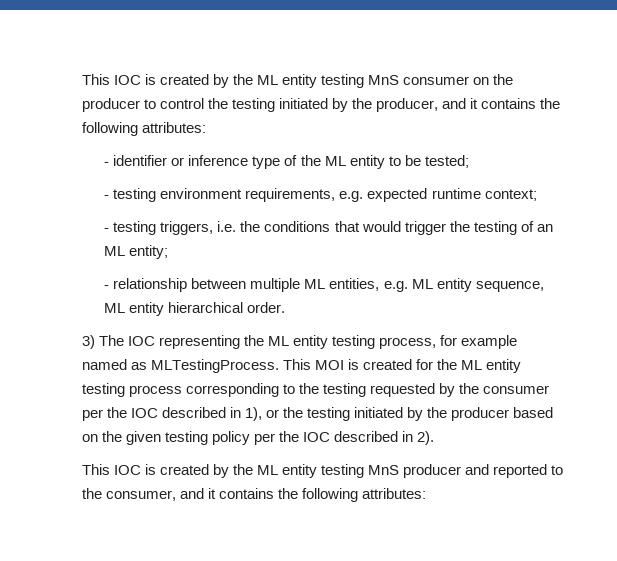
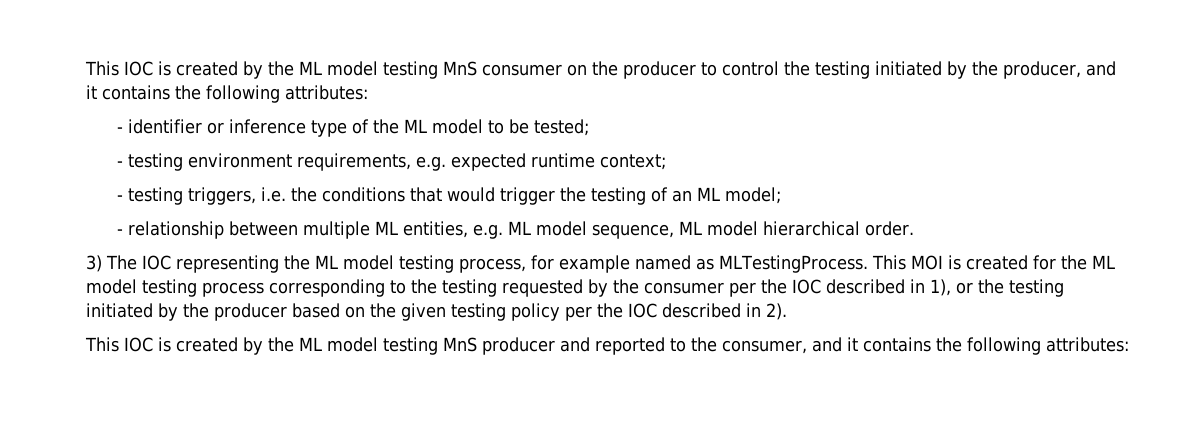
- This IOC is created by the ML entity testing MnS consumer on the producer to control the testing initiated by the producer, and it contains the following attributes:
+ This IOC is created by the ML model testing MnS consumer on the producer to control the testing initiated by the producer, and it contains the following attributes:
- - identifier or inference type of the ML entity to be tested;
+ - identifier or inference type of the ML model to be tested;
- - testing triggers, i.e. the conditions that would trigger the testing of an ML entity;
+ - testing triggers, i.e. the conditions that would trigger the testing of an ML model;
- - relationship between multiple ML entities, e.g. ML entity sequence, ML entity hierarchical order.
+ - relationship between multiple ML entities, e.g. ML model sequence, ML model hierarchical order.
- 3) The IOC representing the ML entity testing process, for example named as MLTestingProcess.
+ 3) The IOC representing the ML model testing process, for example named as MLTestingProcess.
- This MOI is created for the ML entity testing process corresponding to the testing requested by the consumer per the IOC described in 1), or the testing initiated by the producer based on the given testing policy per the IOC described in 2).
+ This MOI is created for the ML model testing process corresponding to the testing requested by the consumer per the IOC described in 1), or the testing initiated by the producer based on the given testing policy per the IOC described in 2).
- This IOC is created by the ML entity testing MnS producer and reported to the consumer, and it contains the following attributes:
+ This IOC is created by the ML model testing MnS producer and reported to the consumer, and it contains the following attributes:

